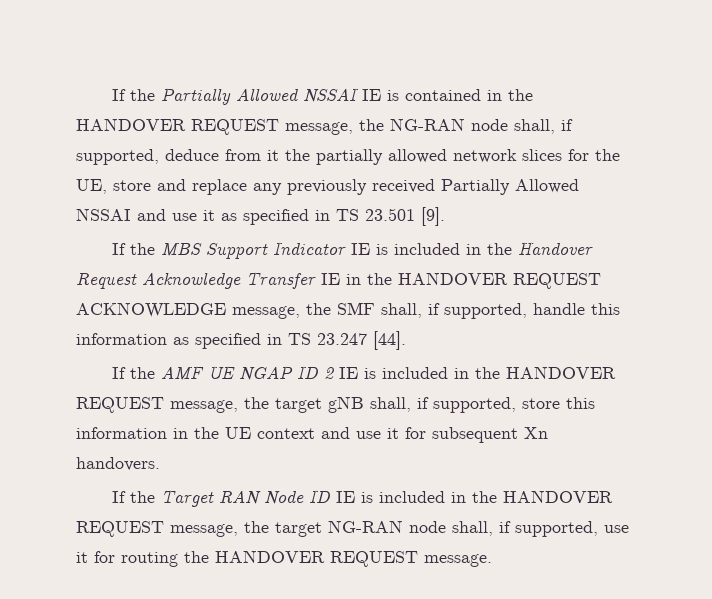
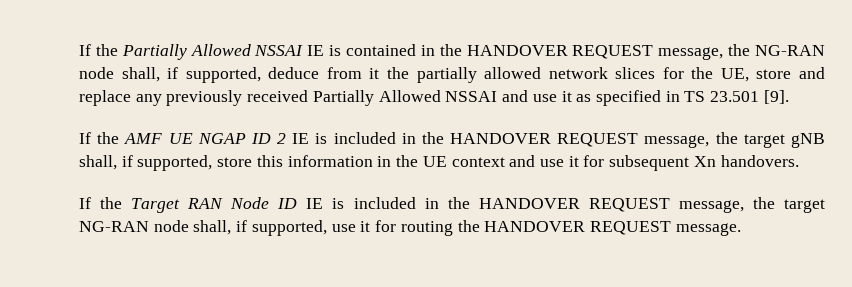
- If the MBS Support Indicator IE is included in the Handover Request Acknowledge Transfer IE in the HANDOVER REQUEST ACKNOWLEDGE message, the SMF shall, if supported, handle this information as specified in TS 23.247 [44].

